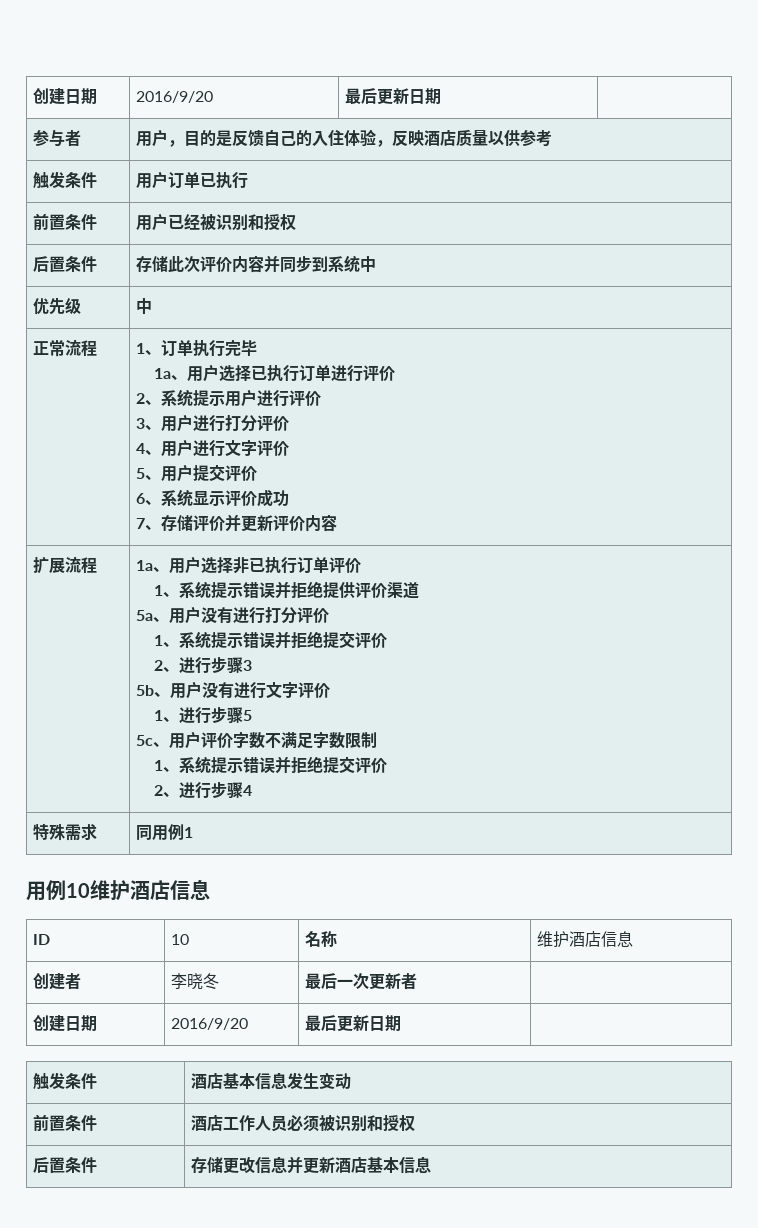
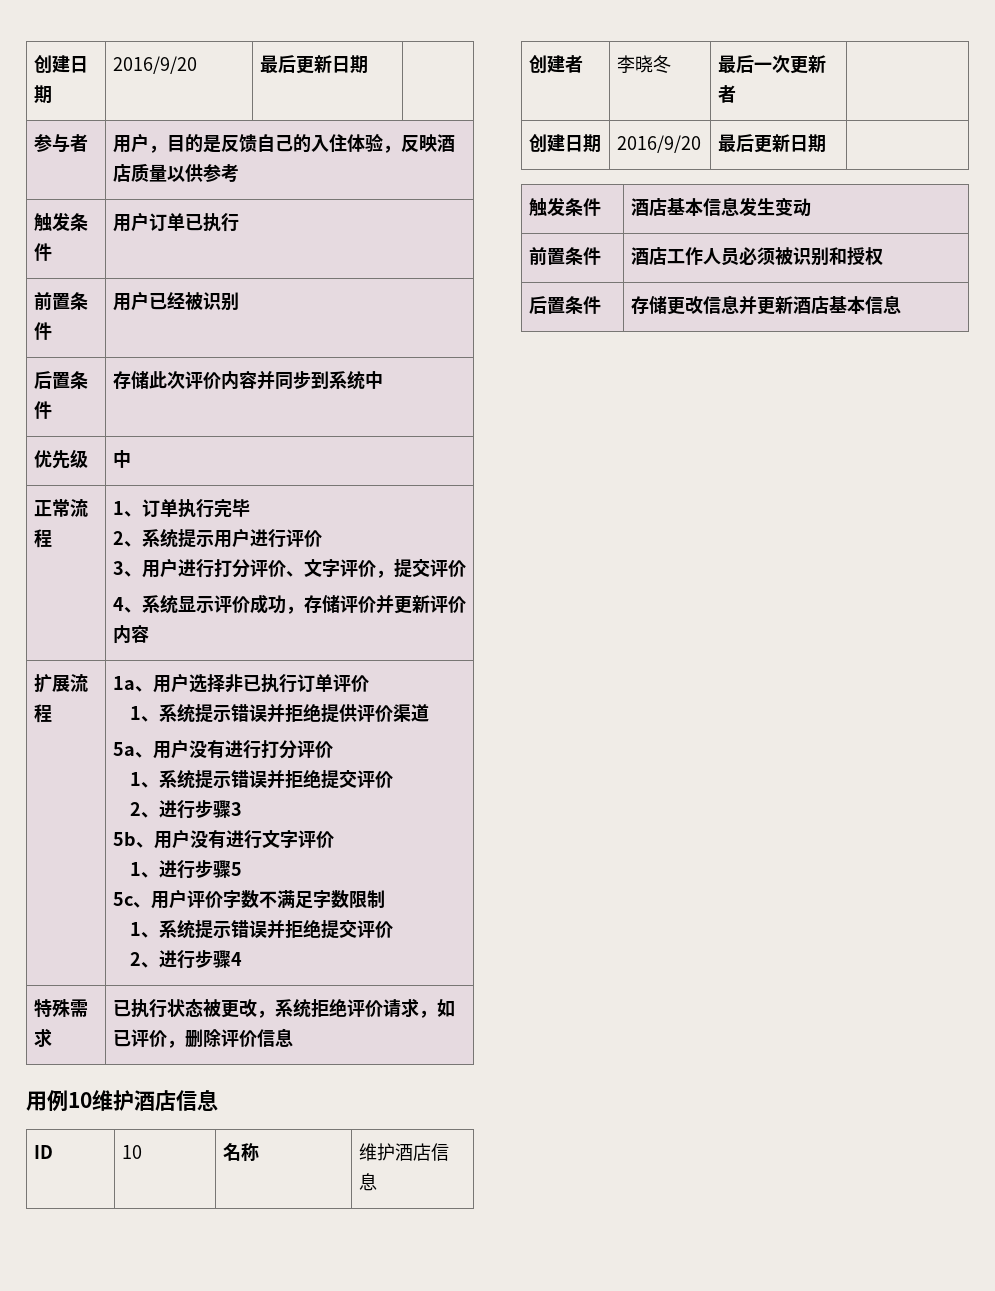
- 前置条件 | 用户已经被识别和授权
+ 前置条件 | 用户已经被识别
- 1a、用户选择已执行订单进行评价
- 3、用户进行打分评价
- 4、用户进行文字评价
- 5、用户提交评价
- 6、系统显示评价成功
- 7、存储评价并更新评价内容
+ 3、用户进行打分评价、文字评价，提交评价
+ 4、系统显示评价成功，存储评价并更新评价内容
- 特殊需求 | 同用例1
+ 特殊需求 | 已执行状态被更改，系统拒绝评价请求，如已评价，删除评价信息

